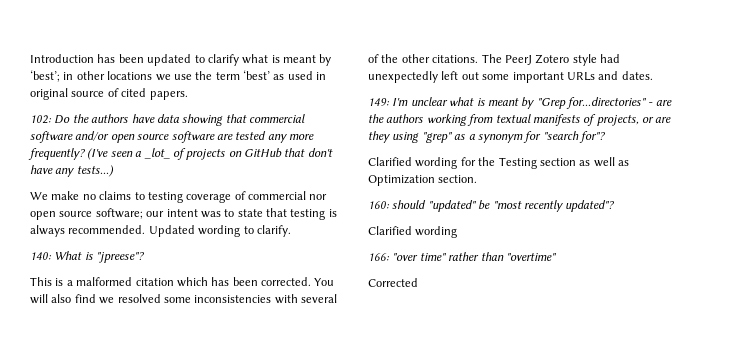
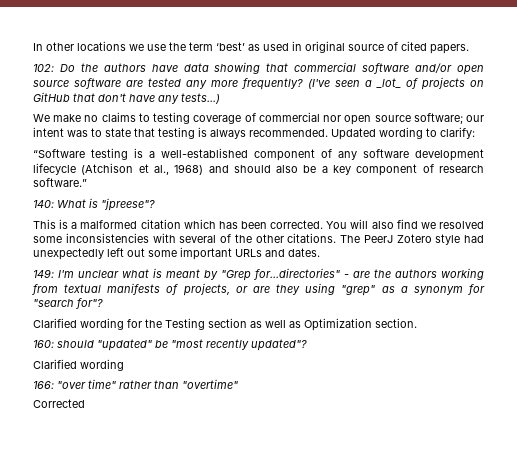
- Introduction has been updated to clarify what is meant by ‘best’; in other locations we use the term ‘best’ as used in original source of cited papers.
+ In other locations we use the term ‘best’ as used in original source of cited papers.
- Updated wording to clarify.
+ Updated wording to clarify:
+ “Software testing is a well-established component of any software development lifecycle (Atchison et al., 1968) and should also be a key component of research software.”

